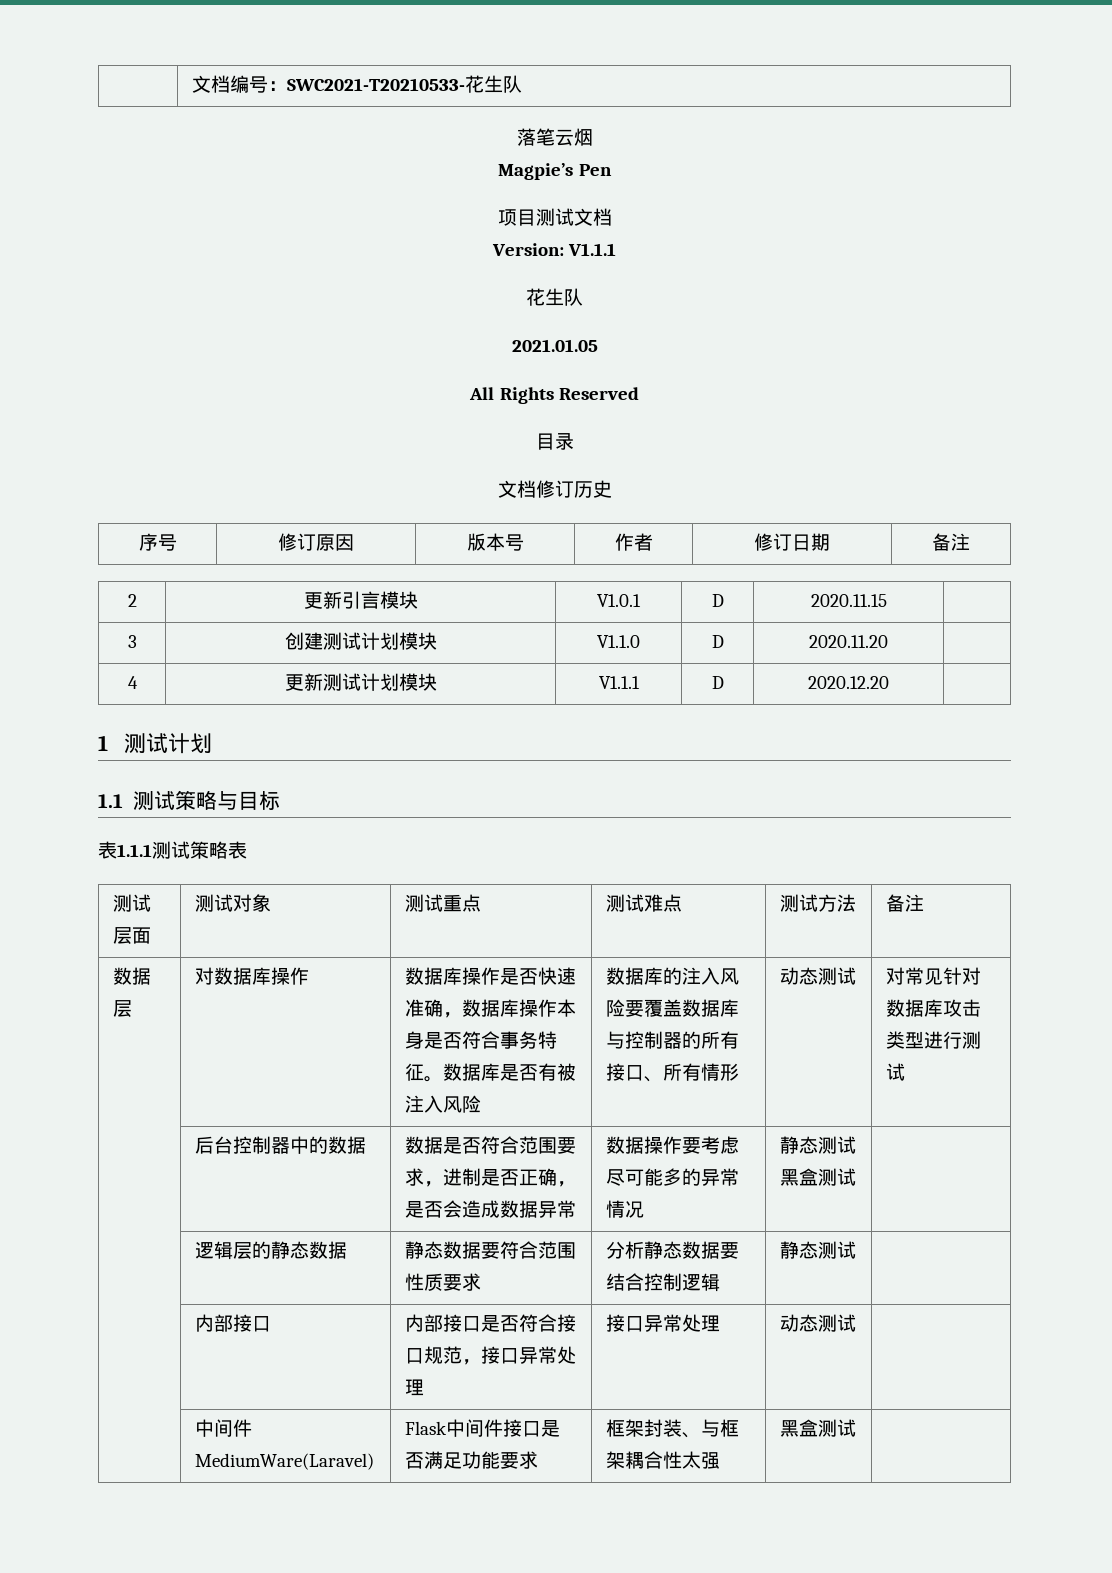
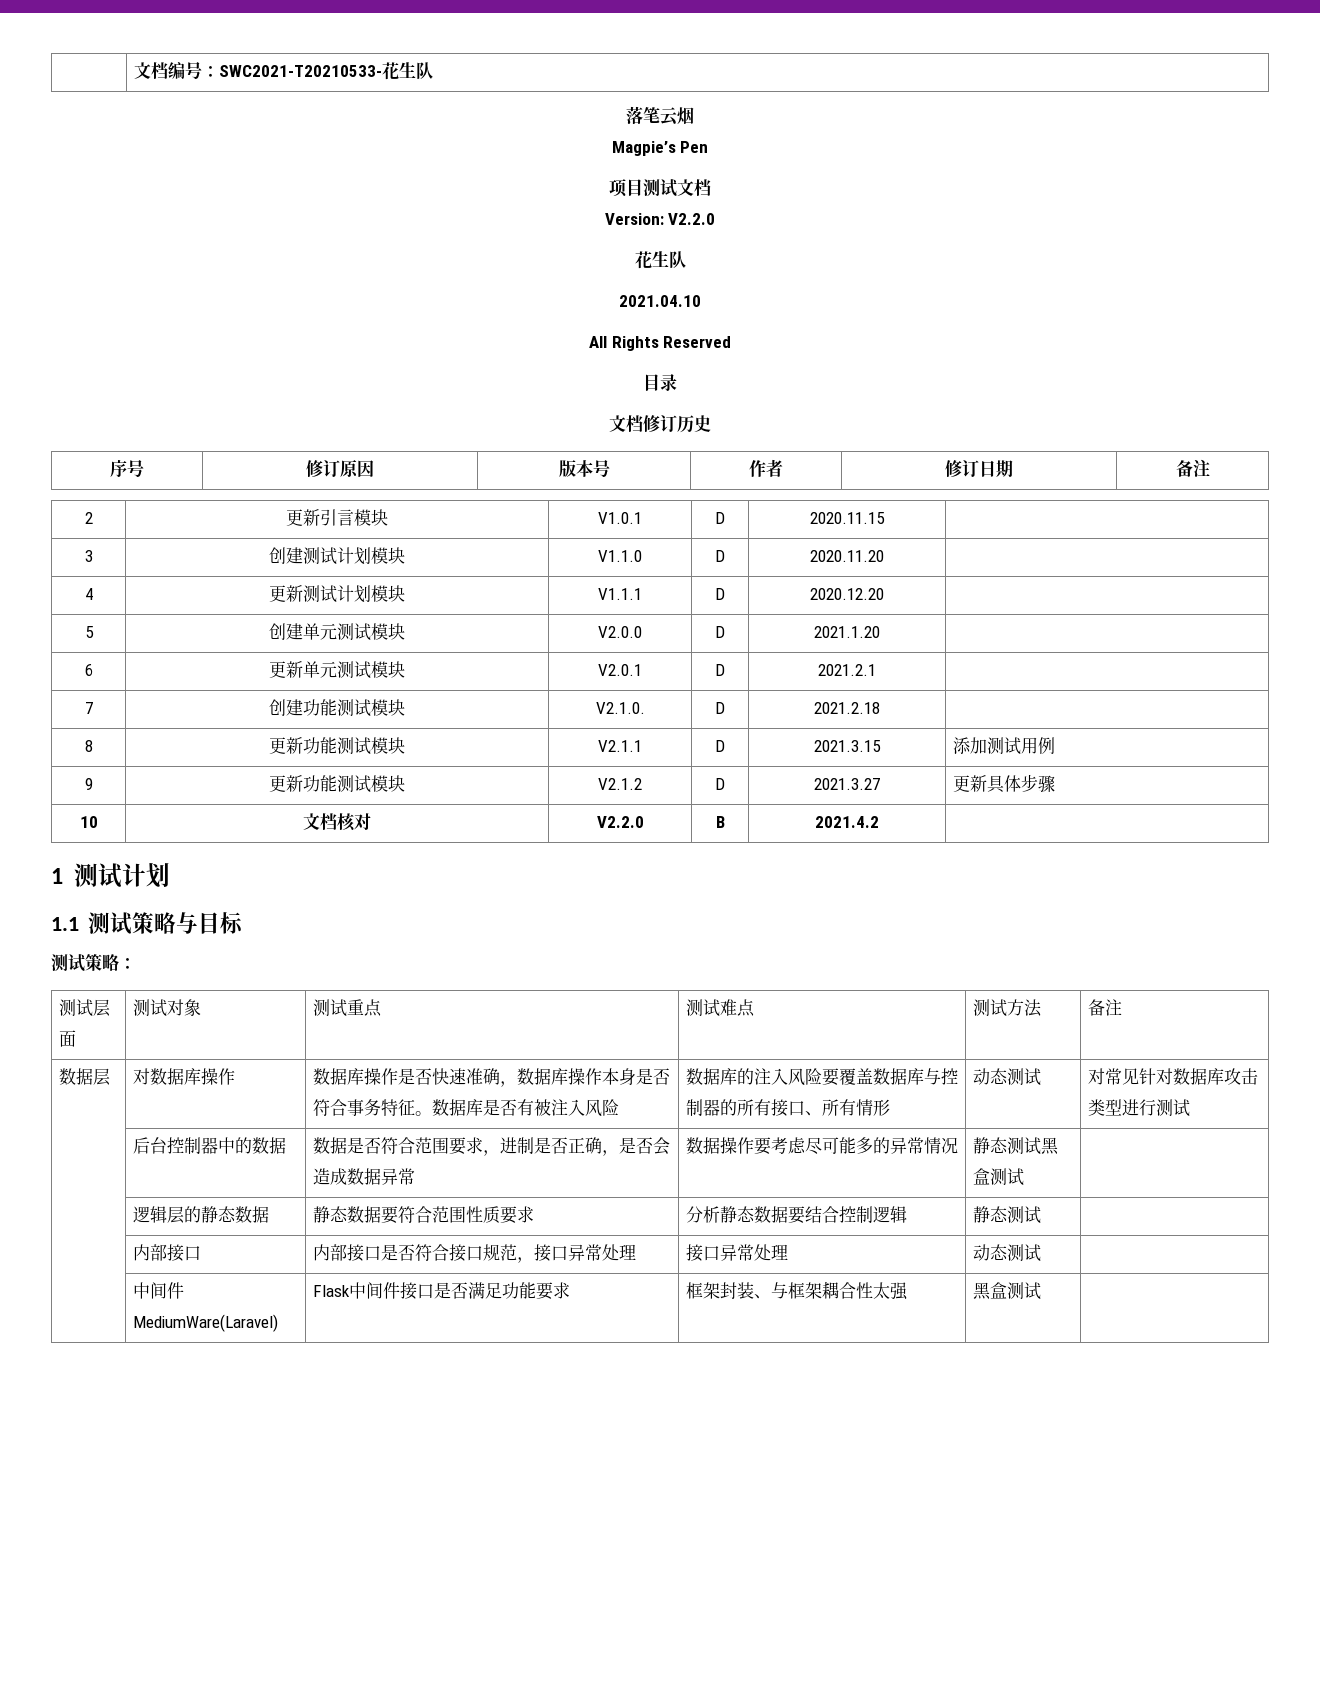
- Version: V1.1.1
+ Version: V2.2.0
  花生队
- 2021.01.05
+ 2021.04.10
+ 5 | 创建单元测试模块 | V2.0.0 | D | 2021.1.20 |
+ 6 | 更新单元测试模块 | V2.0.1 | D | 2021.2.1 |
+ 7 | 创建功能测试模块 | V2.1.0. | D | 2021.2.18 |
+ 8 | 更新功能测试模块 | V2.1.1 | D | 2021.3.15 | 添加测试用例
+ 9 | 更新功能测试模块 | V2.1.2 | D | 2021.3.27 | 更新具体步骤
+ 10 | 文档核对 | V2.2.0 | B | 2021.4.2 |
- 表1.1.1测试策略表
+ 测试策略：

